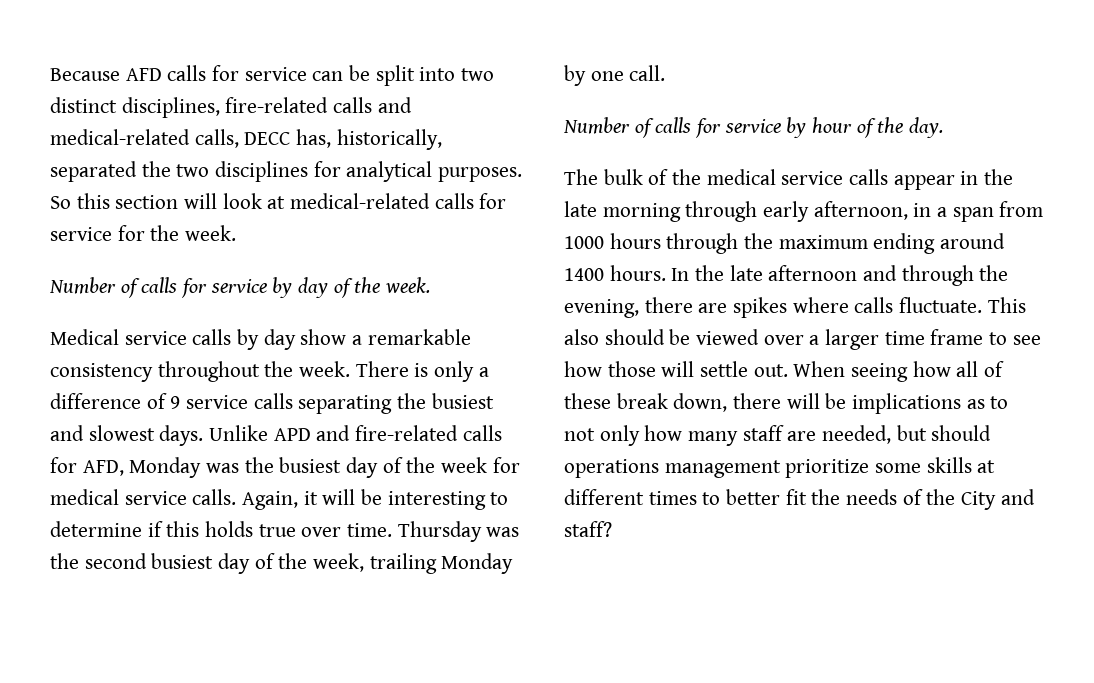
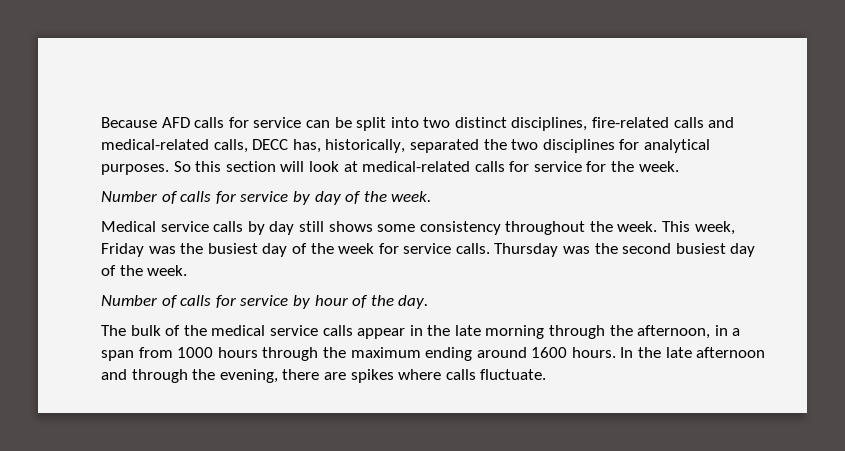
- Medical service calls by day show a remarkable consistency throughout the week.
+ Medical service calls by day still shows some consistency throughout the week.
- There is only a difference of 9 service calls separating the busiest and slowest days. Unlike APD and fire-related calls for AFD, Monday was the busiest day of the week for medical service calls.
+ This week, Friday was the busiest day of the week for service calls.
- Again, it will be interesting to determine if this holds true over time.
- Thursday was the second busiest day of the week, trailing Monday by one call.
+ Thursday was the second busiest day of the week.
- The bulk of the medical service calls appear in the late morning through early afternoon, in a span from 1000 hours through the maximum ending around 1400 hours.
+ The bulk of the medical service calls appear in the late morning through the afternoon, in a span from 1000 hours through the maximum ending around 1600 hours.
- This also should be viewed over a larger time frame to see how those will settle out. When seeing how all of these break down, there will be implications as to not only how many staff are needed, but should operations management prioritize some skills at different times to better fit the needs of the City and staff?

